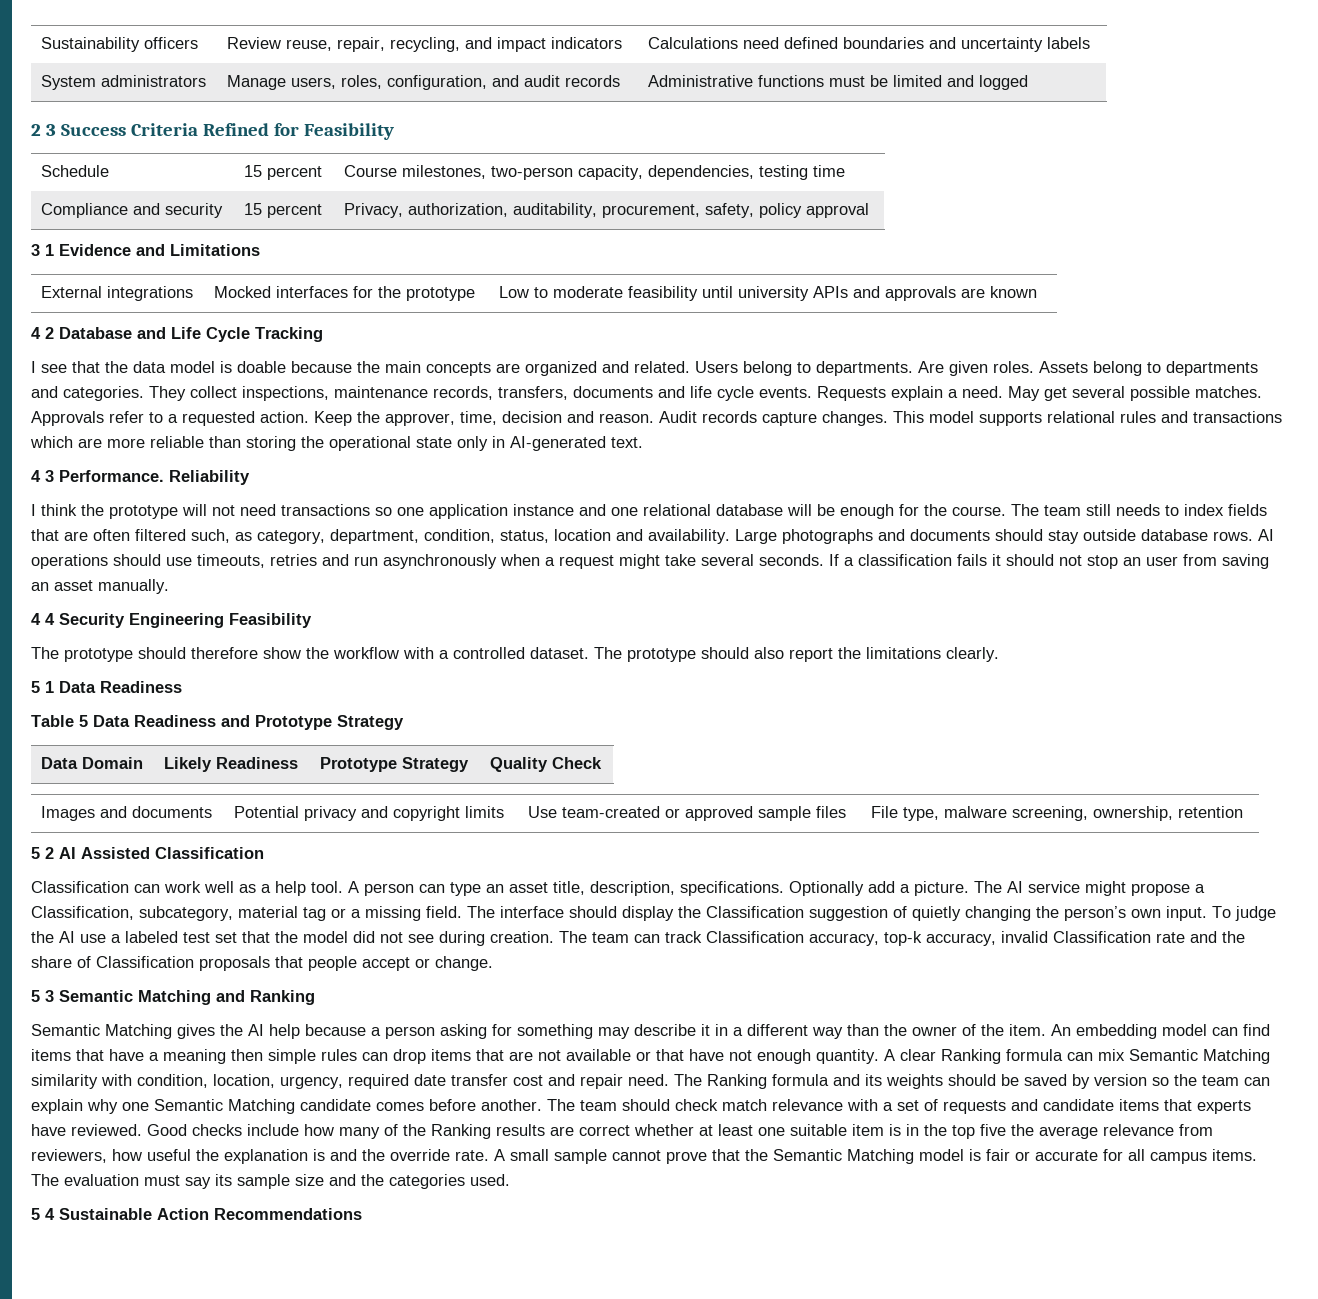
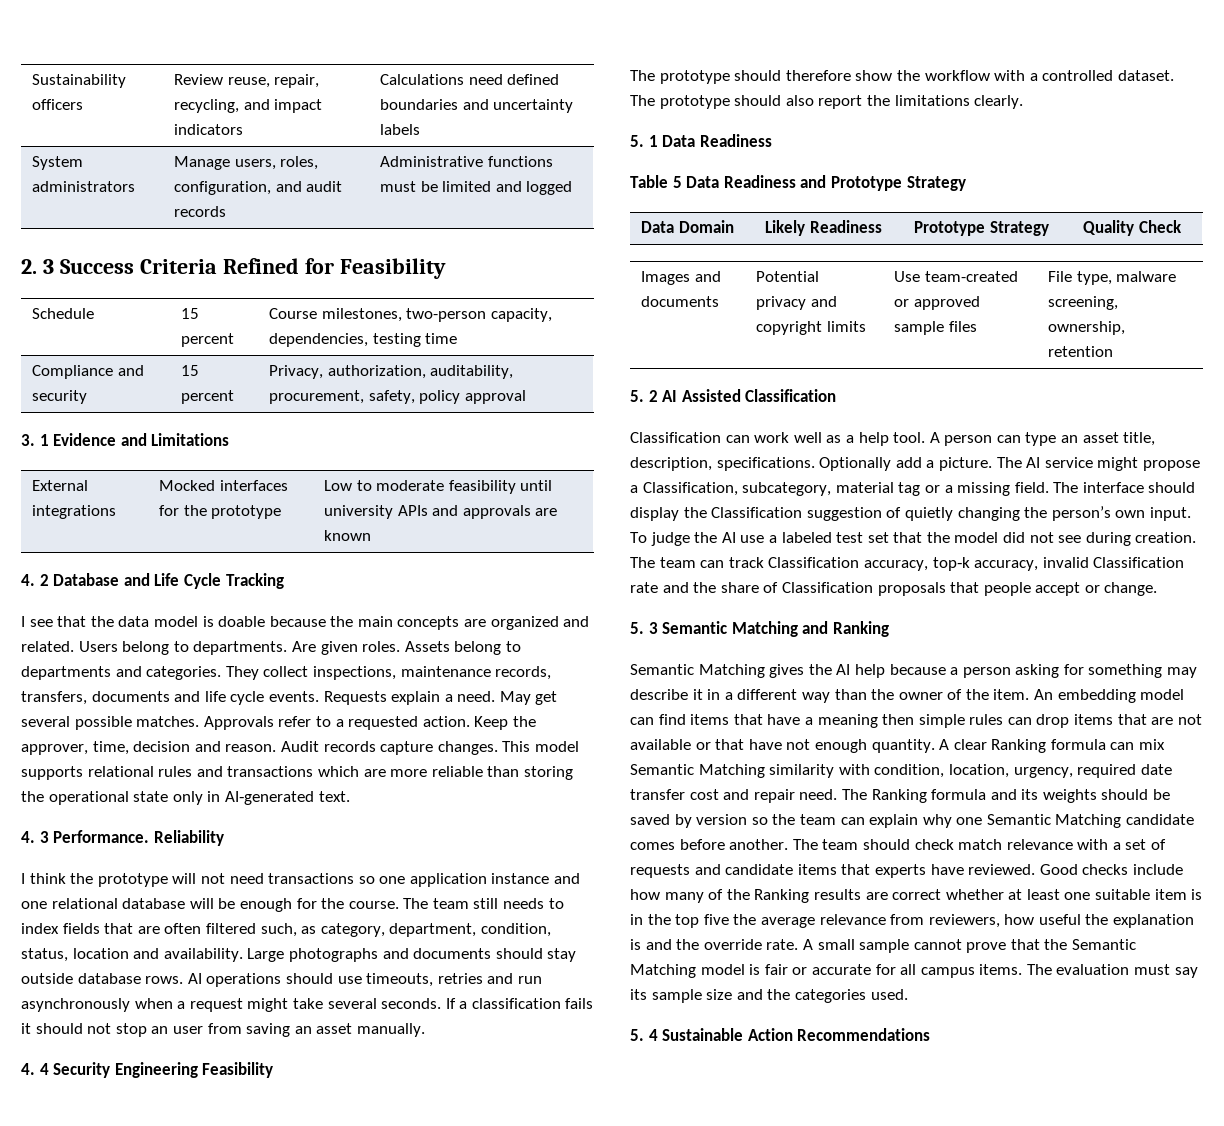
- 2 3 Success Criteria Refined for Feasibility
+ 2. 3 Success Criteria Refined for Feasibility
- 3 1 Evidence and Limitations
+ 3. 1 Evidence and Limitations
- 4 2 Database and Life Cycle Tracking
+ 4. 2 Database and Life Cycle Tracking
- 4 3 Performance.
+ 4. 3 Performance.
- 4 4 Security Engineering Feasibility
+ 4. 4 Security Engineering Feasibility
- 5 1 Data Readiness
+ 5. 1 Data Readiness
- 5 2 AI Assisted Classification
+ 5. 2 AI Assisted Classification
- 5 3 Semantic Matching and Ranking
+ 5. 3 Semantic Matching and Ranking
- 5 4 Sustainable Action Recommendations
+ 5. 4 Sustainable Action Recommendations

